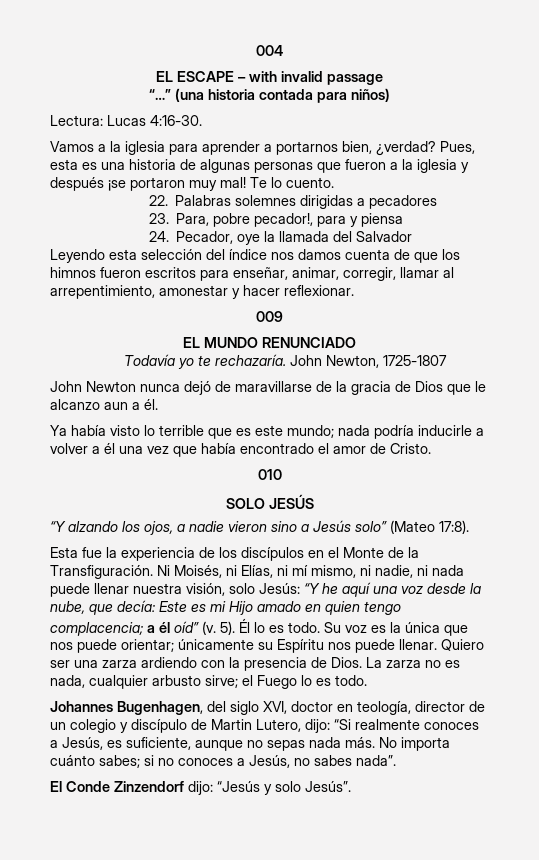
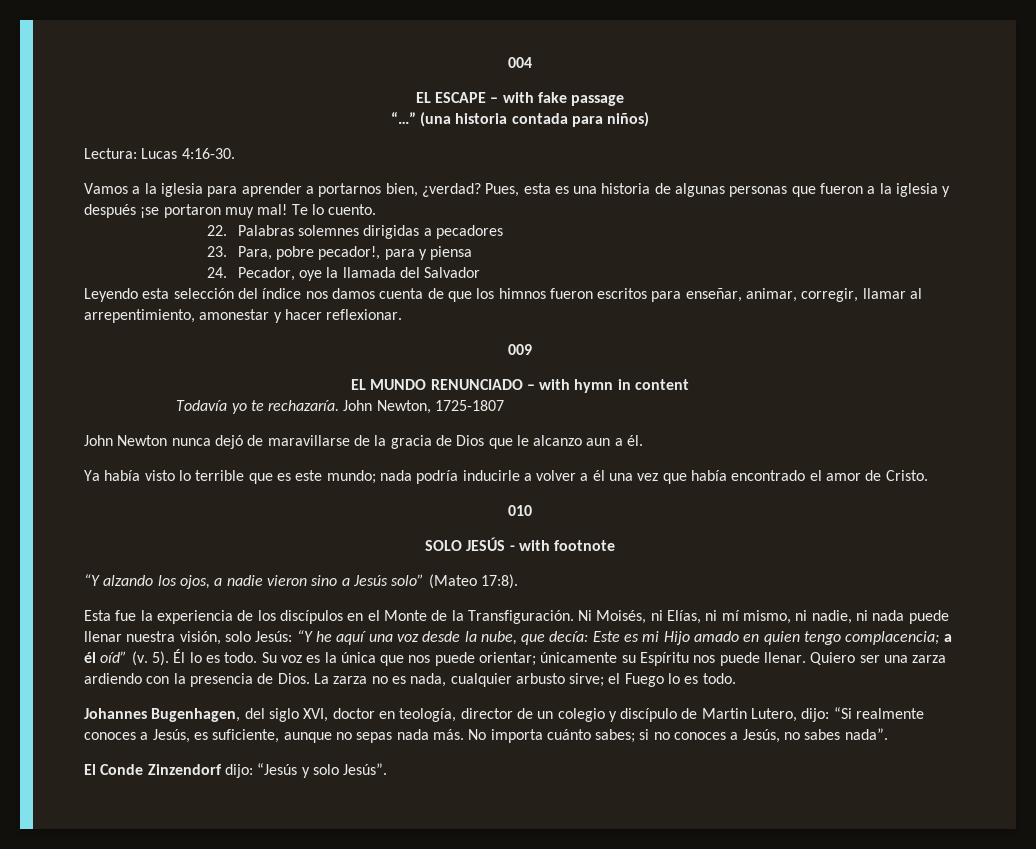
- EL ESCAPE – with invalid passage
+ EL ESCAPE – with fake passage
- EL MUNDO RENUNCIADO
+ EL MUNDO RENUNCIADO – with hymn in content
- SOLO JESÚS
+ SOLO JESÚS - with footnote

